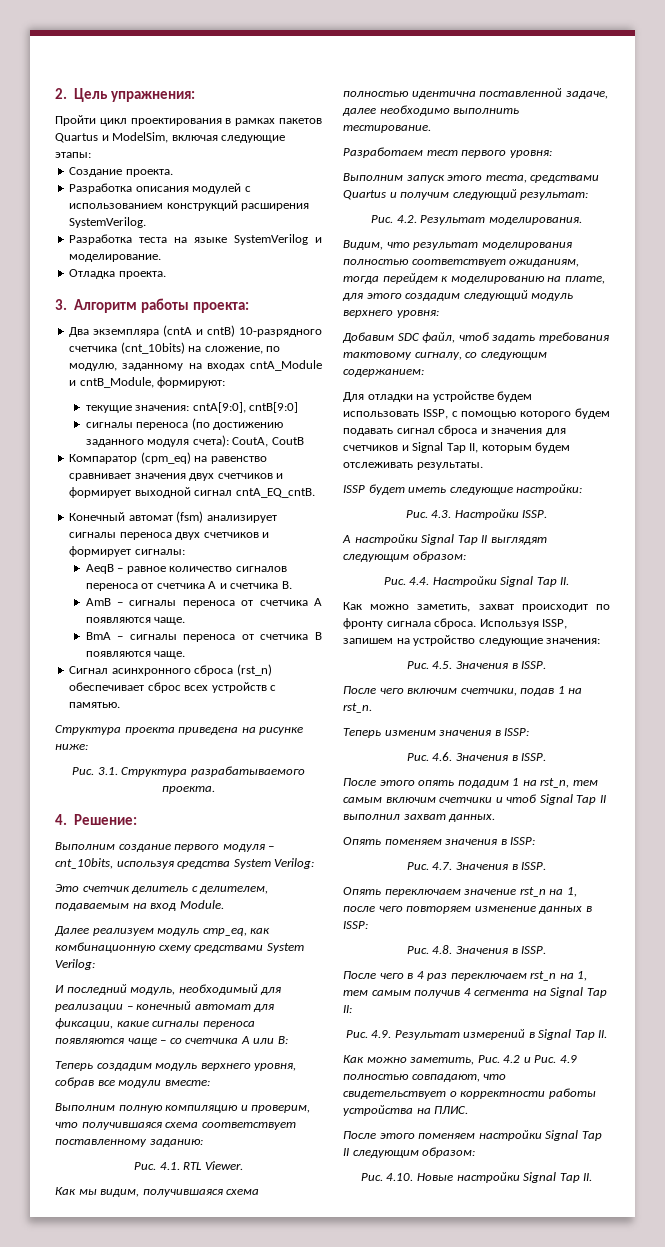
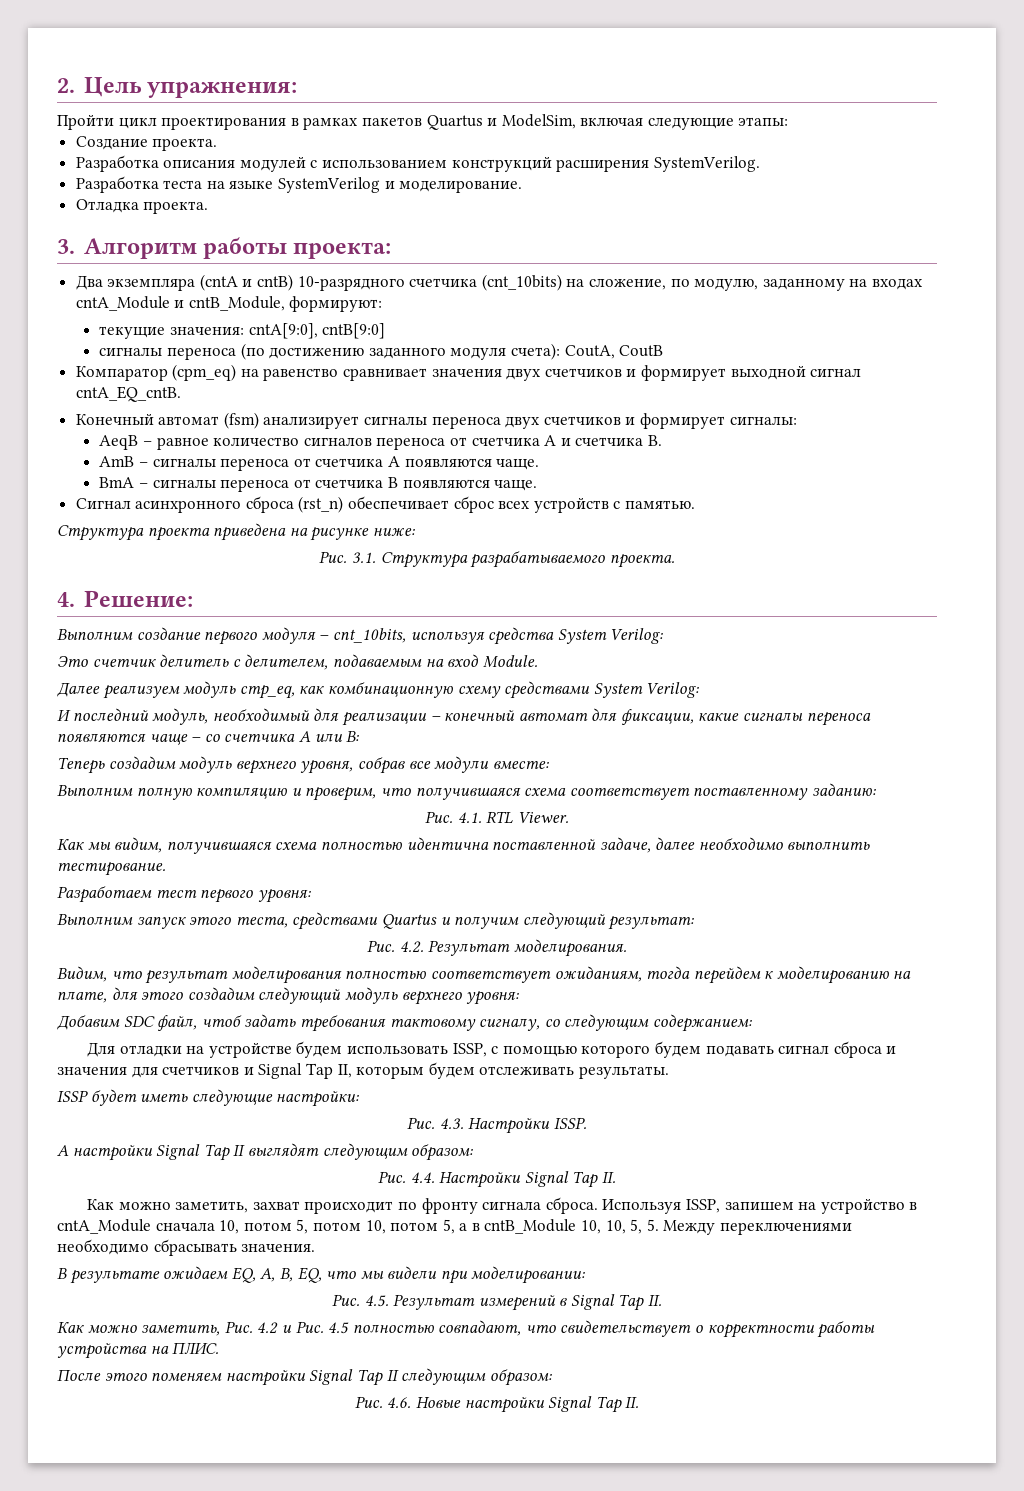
- Используя ISSP, запишем на устройство следующие значения:
- Рис. 4.5. Значения в ISSP.
- После чего включим счетчики, подав 1 на rst_n.
- Теперь изменим значения в ISSP:
- Рис. 4.6. Значения в ISSP.
- После этого опять подадим 1 на rst_n, тем самым включим счетчики и чтоб Signal Tap II выполнил захват данных.
- Опять поменяем значения в ISSP:
- Рис. 4.7. Значения в ISSP.
- Опять переключаем значение rst_n на 1, после чего повторяем изменение данных в ISSP:
- Рис. 4.8. Значения в ISSP.
- После чего в 4 раз переключаем rst_n на 1, тем самым получив 4 сегмента на Signal Tap II:
- Рис. 4.9. Результат измерений в Signal Tap II.
+ Используя ISSP, запишем на устройство в cntA_Module сначала 10, потом 5, потом 10, потом 5, а в cntB_Module 10, 10, 5, 5. Между переключениями необходимо сбрасывать значения.
+ В результате ожидаем EQ, A, B, EQ, что мы видели при моделировании:
+ Рис. 4.5. Результат измерений в Signal Tap II.
- Как можно заметить, Рис. 4.2 и Рис. 4.9 полностью совпадают, что свидетельствует о корректности работы устройства на ПЛИС.
+ Как можно заметить, Рис. 4.2 и Рис. 4.5 полностью совпадают, что свидетельствует о корректности работы устройства на ПЛИС.
- Рис. 4.10. Новые настройки Signal Tap II.
+ Рис. 4.6. Новые настройки Signal Tap II.

